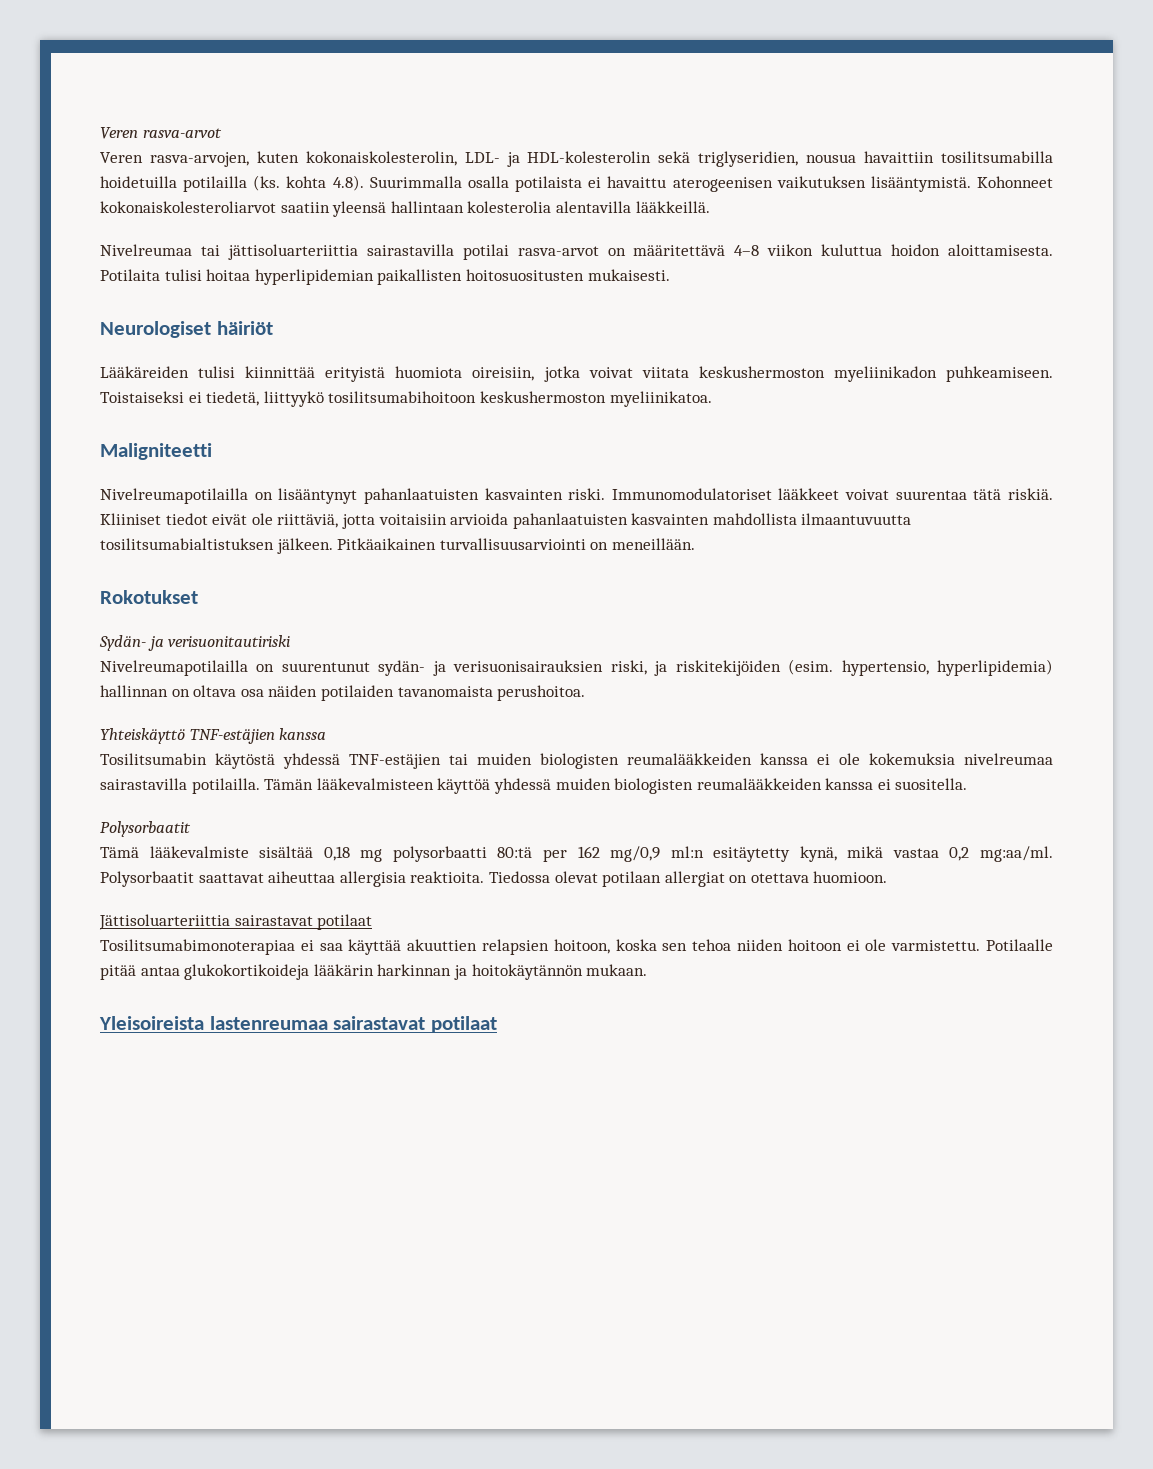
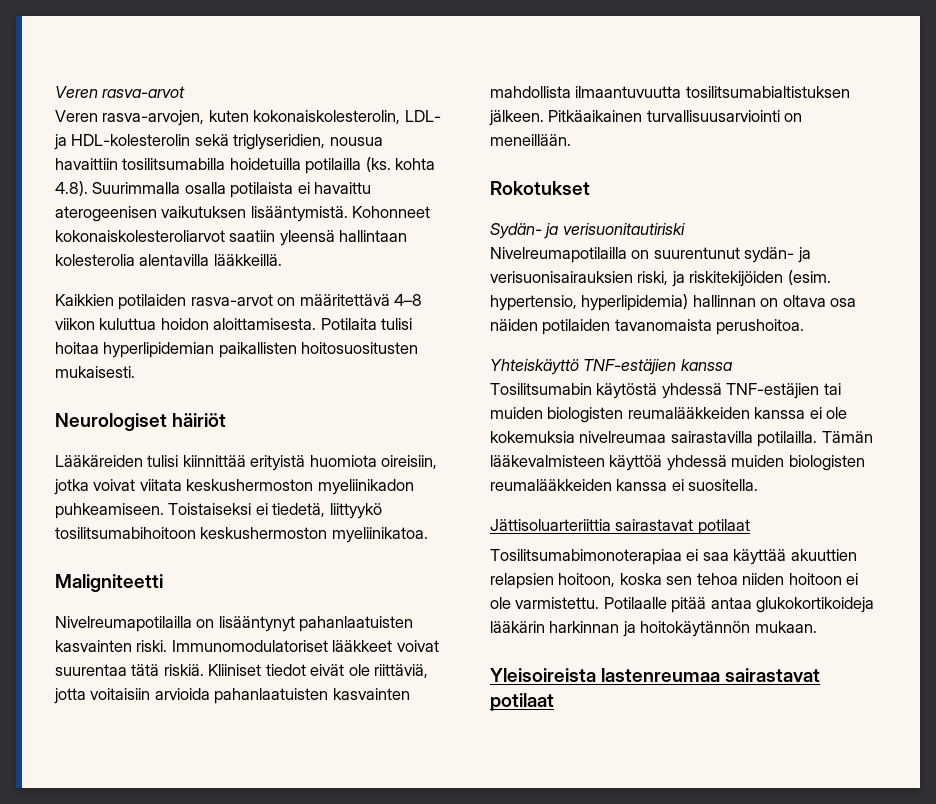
- Nivelreumaa tai jättisoluarteriittia sairastavilla potilai rasva-arvot on määritettävä 4–8 viikon kuluttua hoidon aloittamisesta.
+ Kaikkien potilaiden rasva-arvot on määritettävä 4–8 viikon kuluttua hoidon aloittamisesta.
  Tämän lääkevalmisteen käyttöä yhdessä muiden biologisten reumalääkkeiden kanssa ei suositella.
- Polysorbaatit
- Tämä lääkevalmiste sisältää 0,18 mg polysorbaatti 80:tä per 162 mg/0,9 ml:n esitäytetty kynä, mikä vastaa 0,2 mg:aa/ml. Polysorbaatit saattavat aiheuttaa allergisia reaktioita. Tiedossa olevat potilaan allergiat on otettava huomioon.

